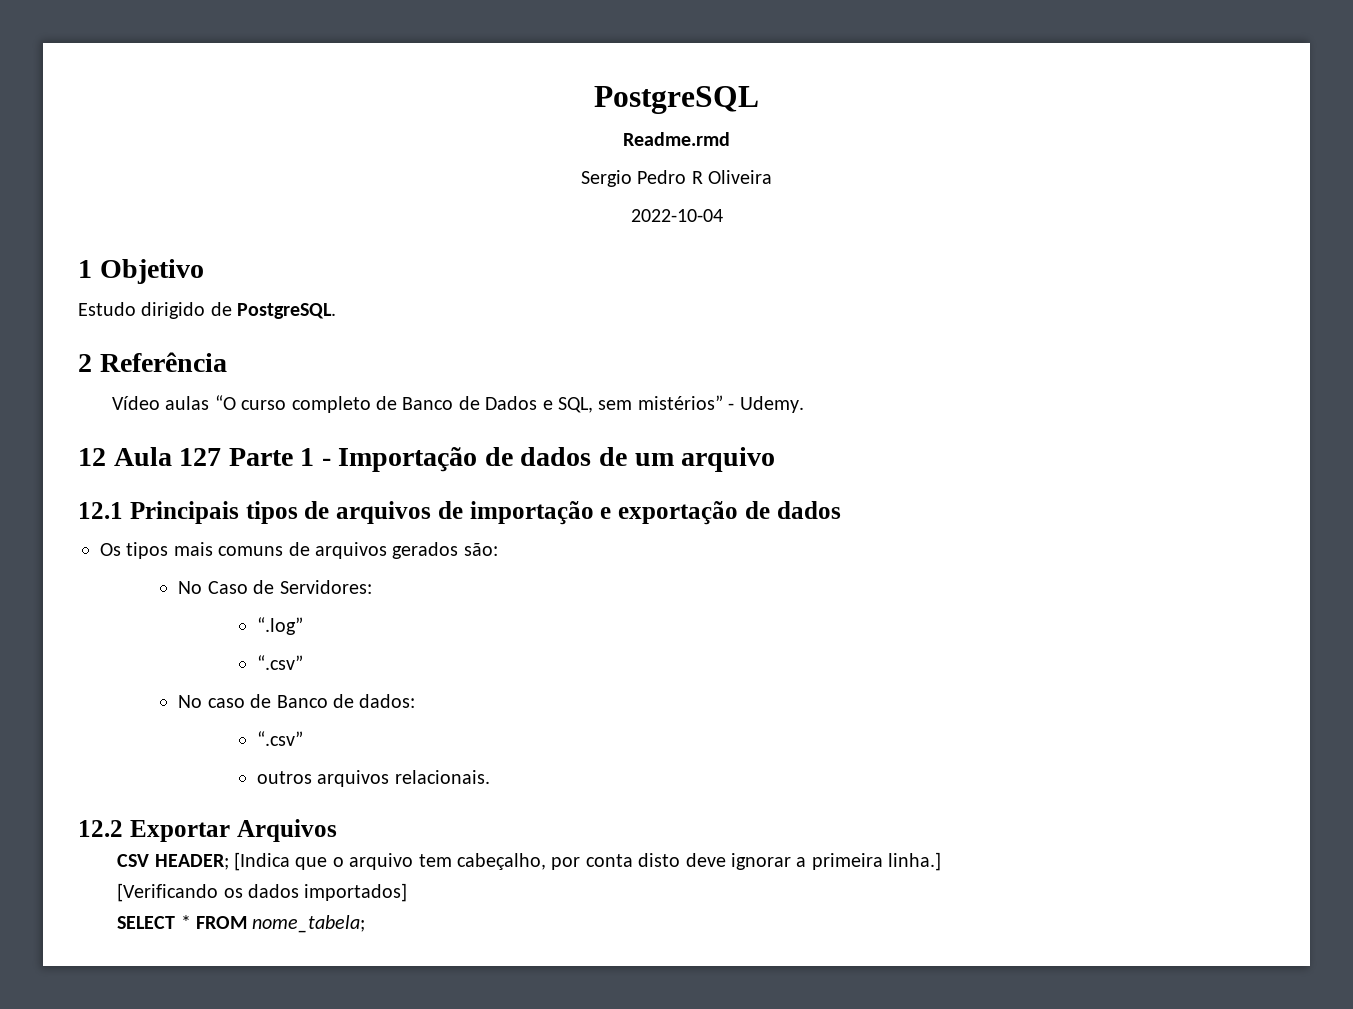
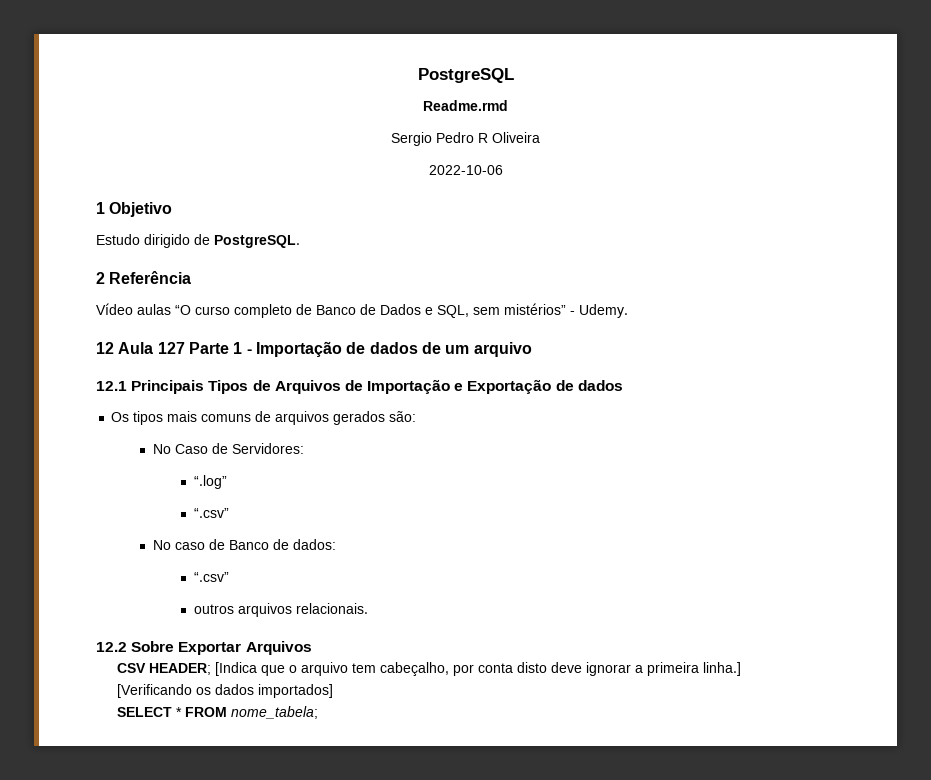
- 2022-10-04
+ 2022-10-06
- 12.1 Principais tipos de arquivos de importação e exportação de dados
+ 12.1 Principais Tipos de Arquivos de Importação e Exportação de dados
- 12.2 Exportar Arquivos
+ 12.2 Sobre Exportar Arquivos

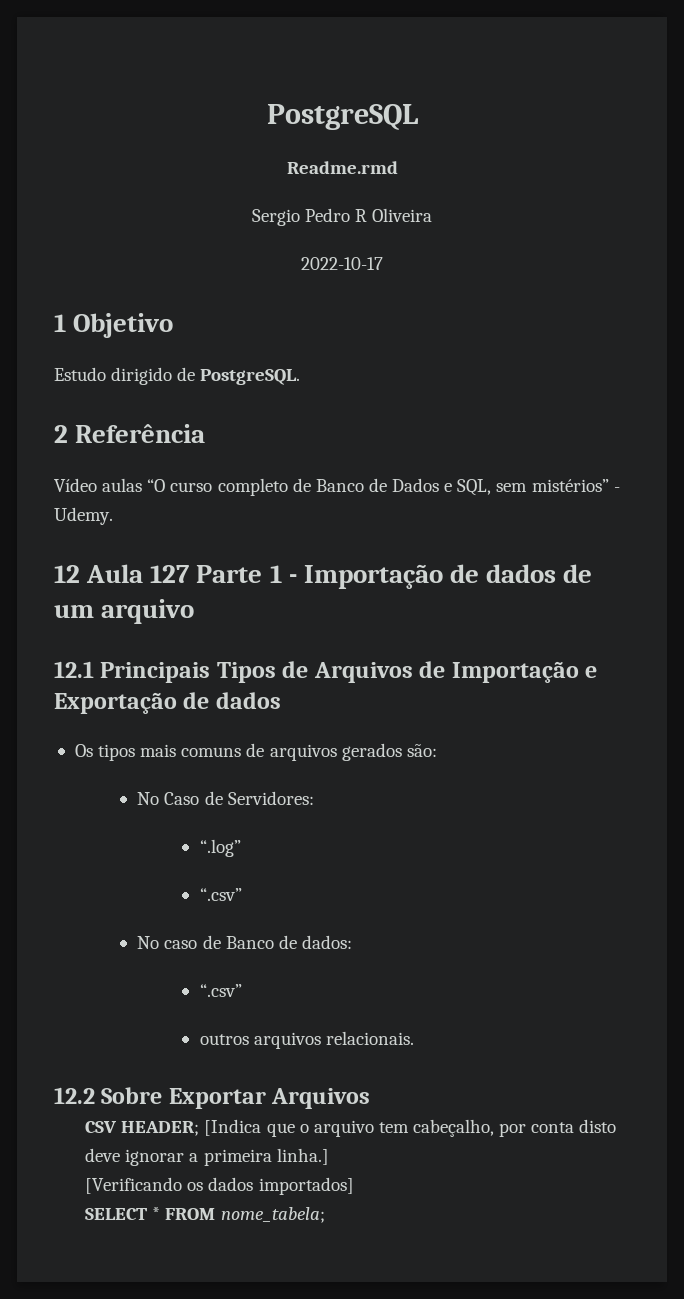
- 2022-10-06
+ 2022-10-17

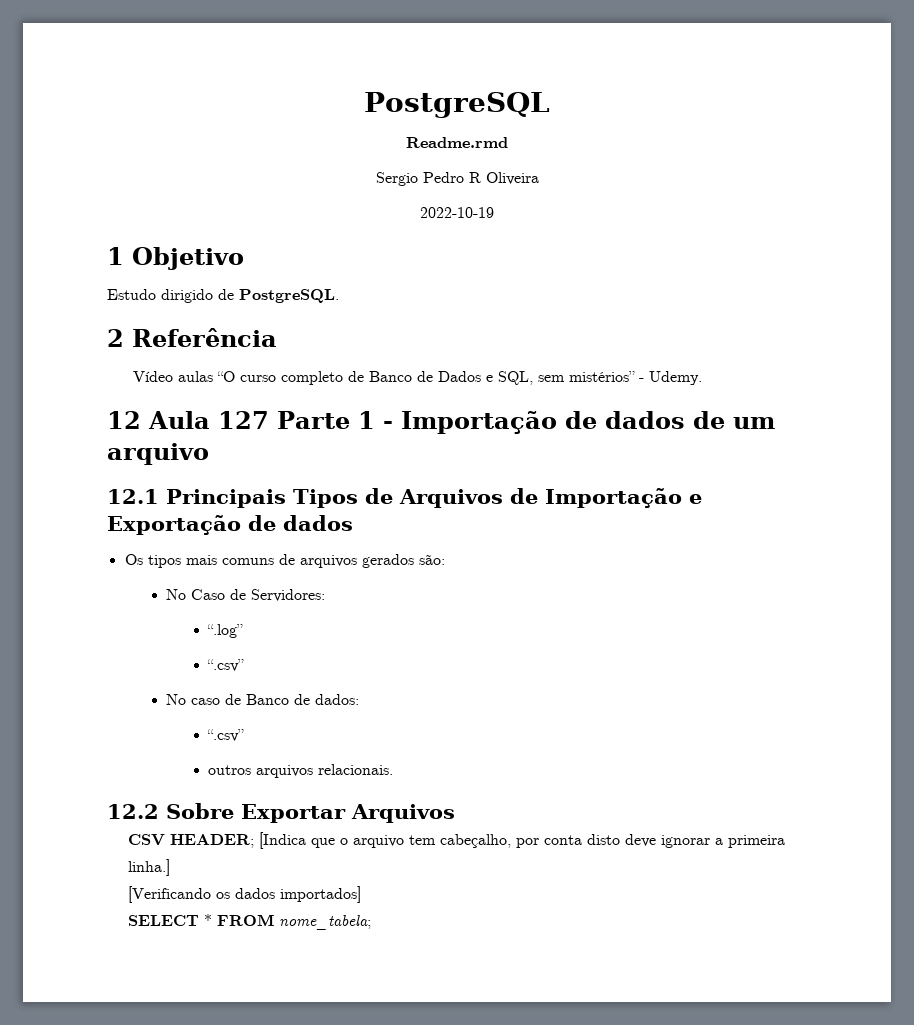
- 2022-10-17
+ 2022-10-19

